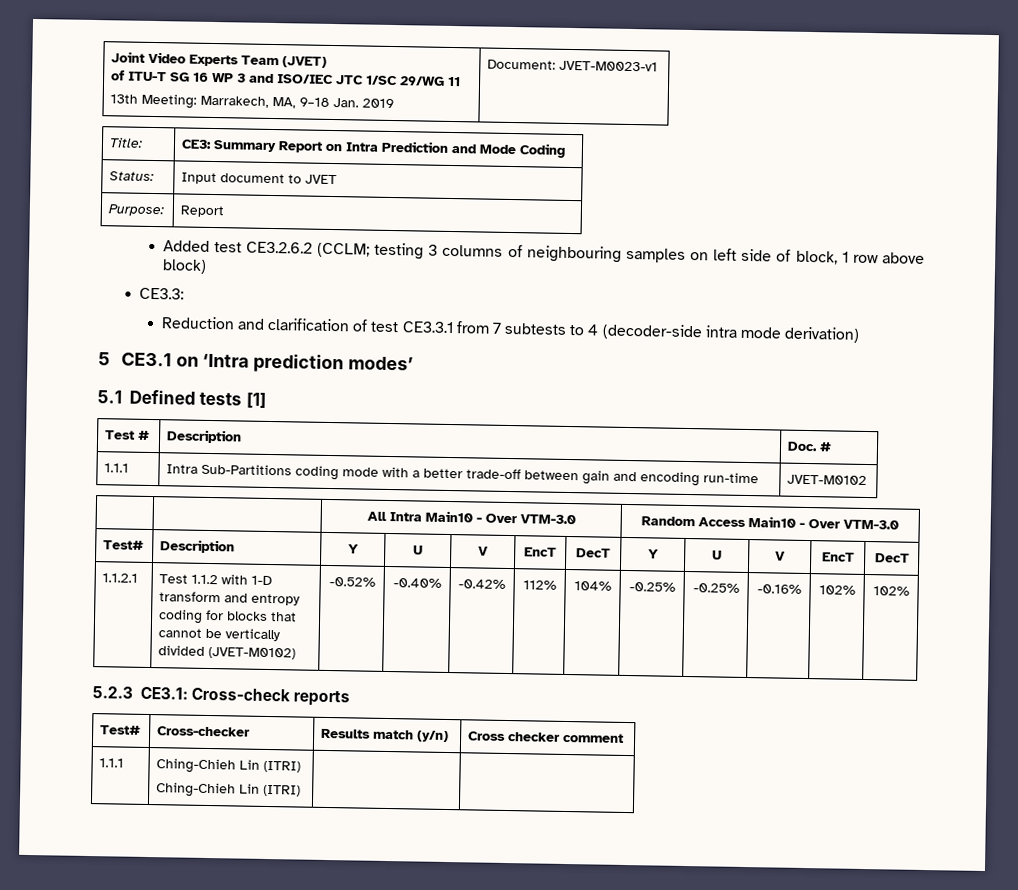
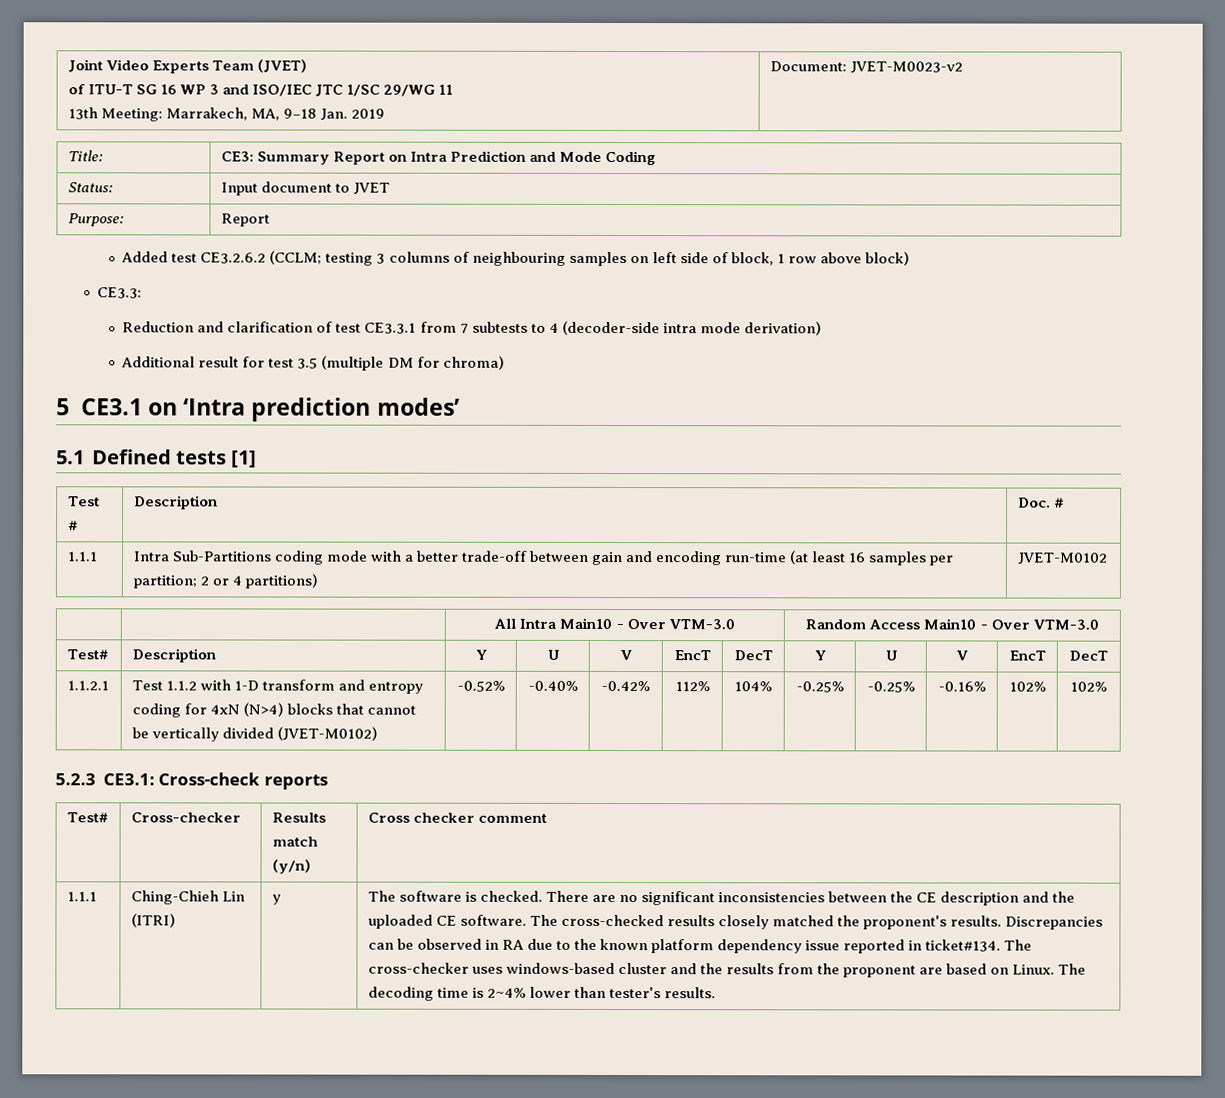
  Joint Video Experts Team (JVET)
  of ITU-T SG 16 WP 3 and ISO/IEC JTC 1/SC 29/WG 11
- 13th Meeting: Marrakech, MA, 9–18 Jan. 2019 | Document: JVET-M0023-v1
+ 13th Meeting: Marrakech, MA, 9–18 Jan. 2019 | Document: JVET-M0023-v2
+ Additional result for test 3.5 (multiple DM for chroma)
- 1.1.1 | Intra Sub-Partitions coding mode with a better trade-off between gain and encoding run-time | JVET-M0102
+ 1.1.1 | Intra Sub-Partitions coding mode with a better trade-off between gain and encoding run-time (at least 16 samples per partition; 2 or 4 partitions) | JVET-M0102
- 1.1.2.1 | Test 1.1.2 with 1-D transform and entropy coding for blocks that cannot be vertically divided (JVET-M0102) | -0.52% | -0.40% | -0.42% | 112% | 104% | -0.25% | -0.25% | -0.16% | 102% | 102%
+ 1.1.2.1 | Test 1.1.2 with 1-D transform and entropy coding for 4xN (N>4) blocks that cannot be vertically divided (JVET-M0102) | -0.52% | -0.40% | -0.42% | 112% | 104% | -0.25% | -0.25% | -0.16% | 102% | 102%
- 1.1.1 | Ching-Chieh Lin (ITRI)
- Ching-Chieh Lin (ITRI)
+ 1.1.1 | Ching-Chieh Lin (ITRI) | y | The software is checked. There are no significant inconsistencies between the CE description and the uploaded CE software. The cross-checked results closely matched the proponent's results. Discrepancies can be observed in RA due to the known platform dependency issue reported in ticket#134. The cross-checker uses windows-based cluster and the results from the proponent are based on Linux. The decoding time is 2~4% lower than tester's results.

